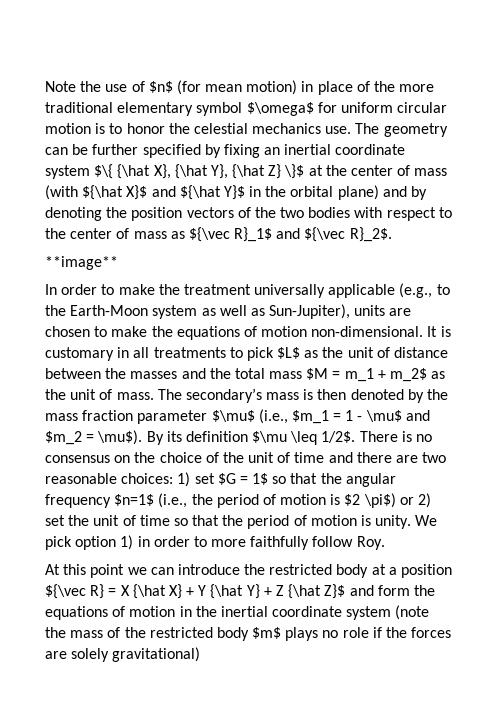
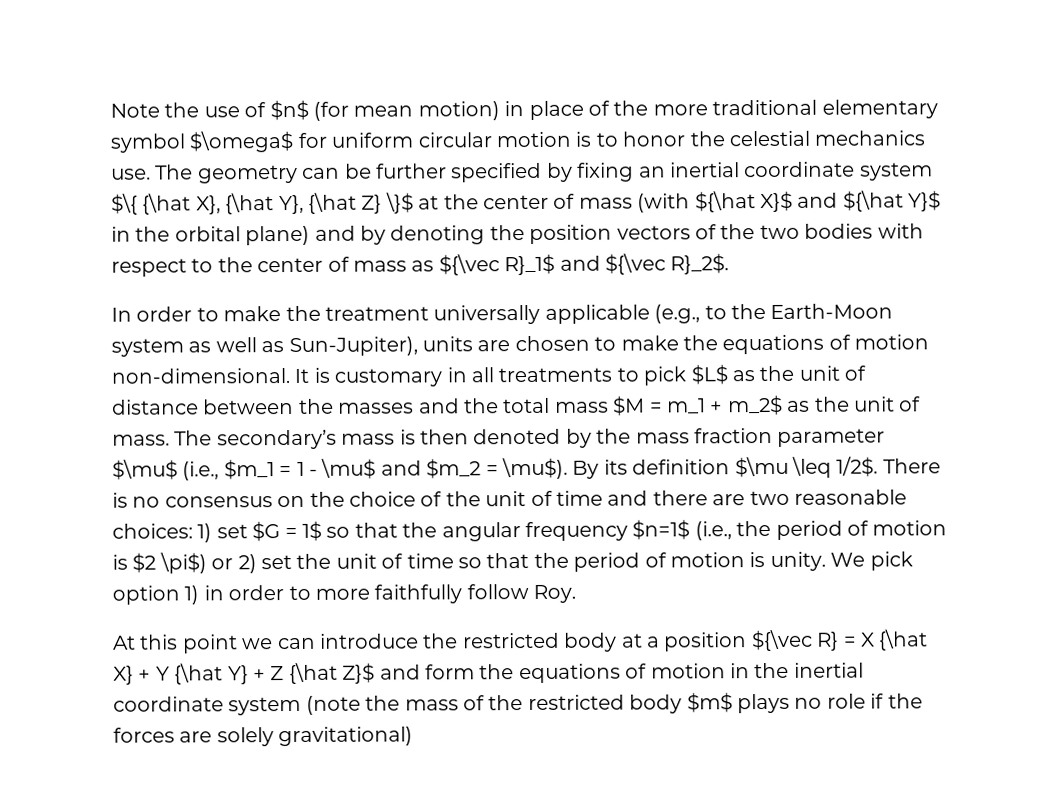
- **image**

